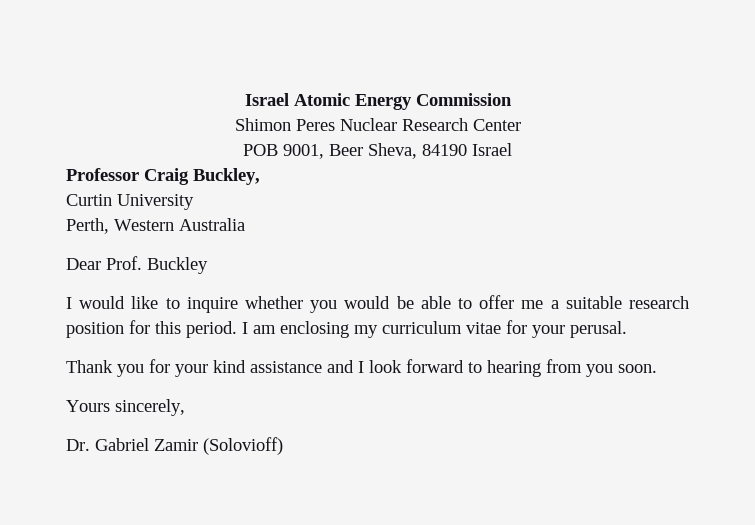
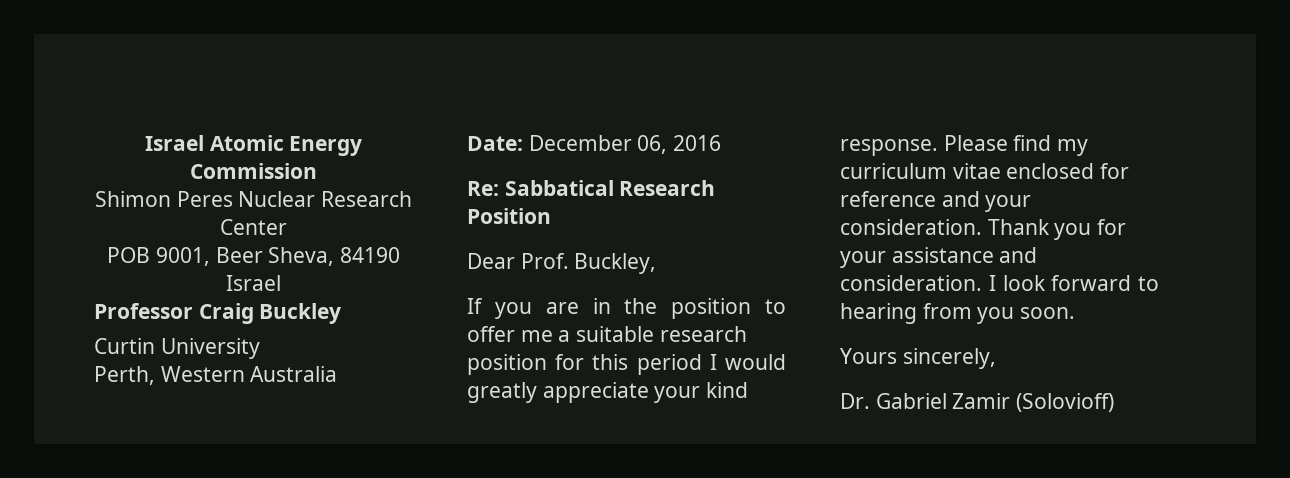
- Professor Craig Buckley,
+ Professor Craig Buckley
- Dear Prof. Buckley
- I would like to inquire whether you would be able to offer me a suitable research position for this period. I am enclosing my curriculum vitae for your perusal.
- Thank you for your kind assistance and I look forward to hearing from you soon.
+ Date: December 06, 2016
+ Re: Sabbatical Research Position
+ Dear Prof. Buckley,
+ If you are in the position to offer me a suitable research position for this period I would greatly appreciate your kind response. Please find my curriculum vitae enclosed for reference and your consideration. Thank you for your assistance and consideration. I look forward to hearing from you soon.

